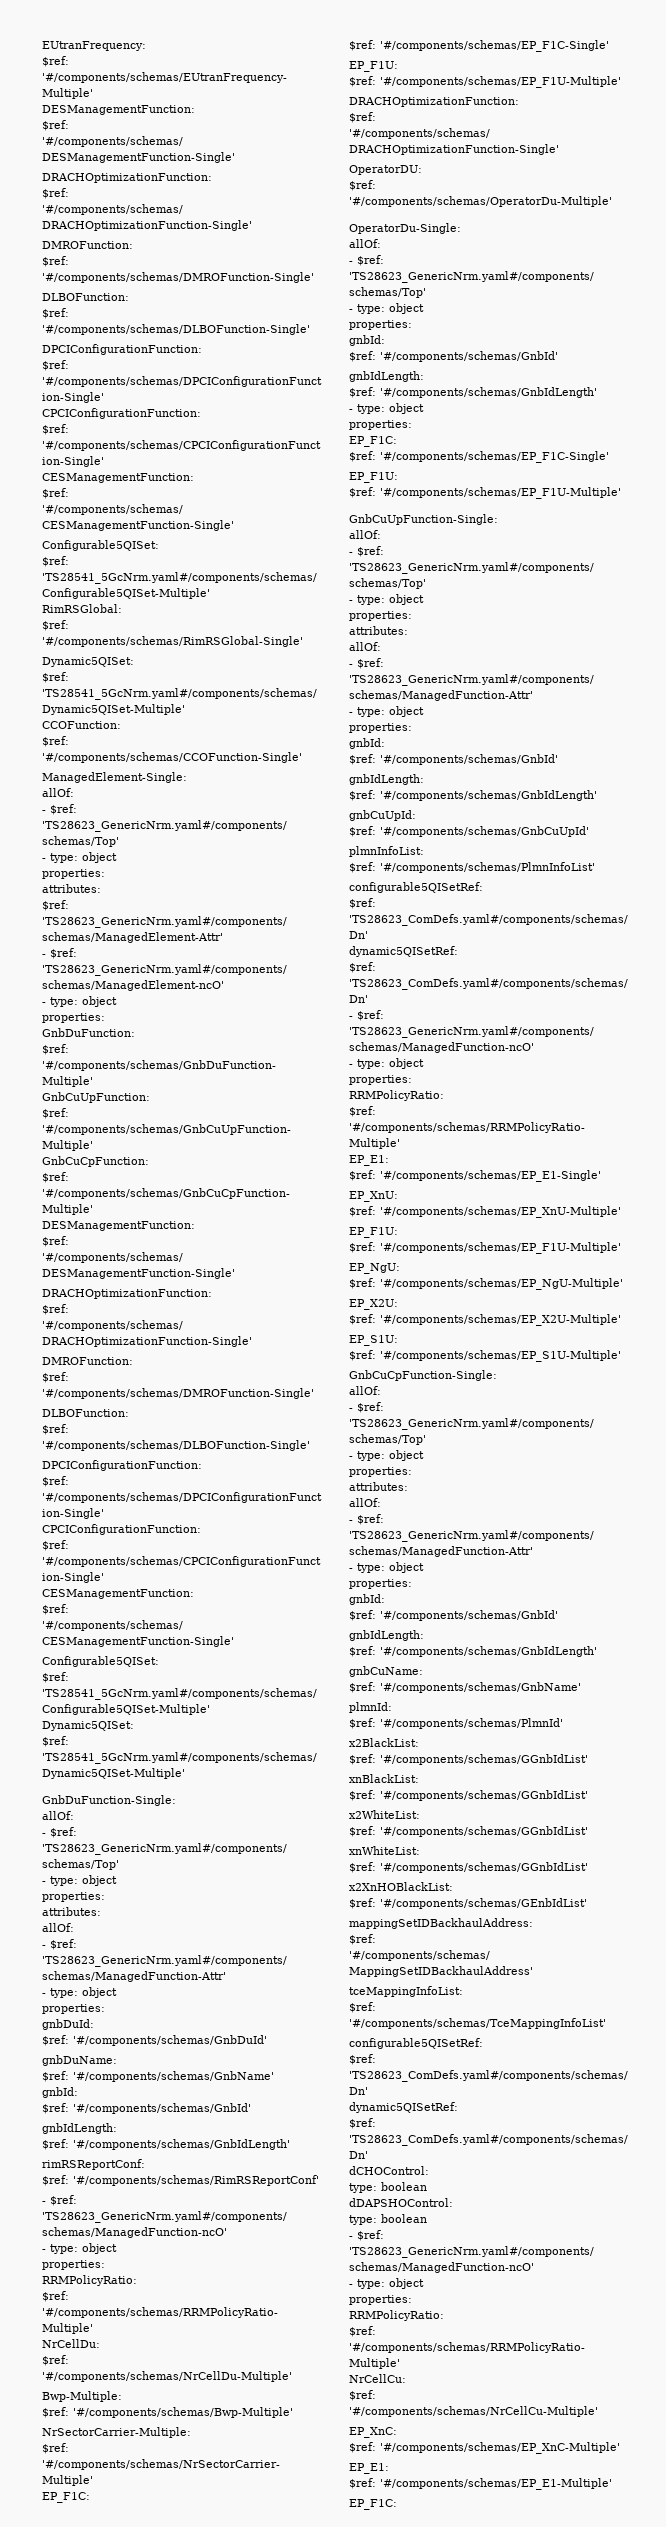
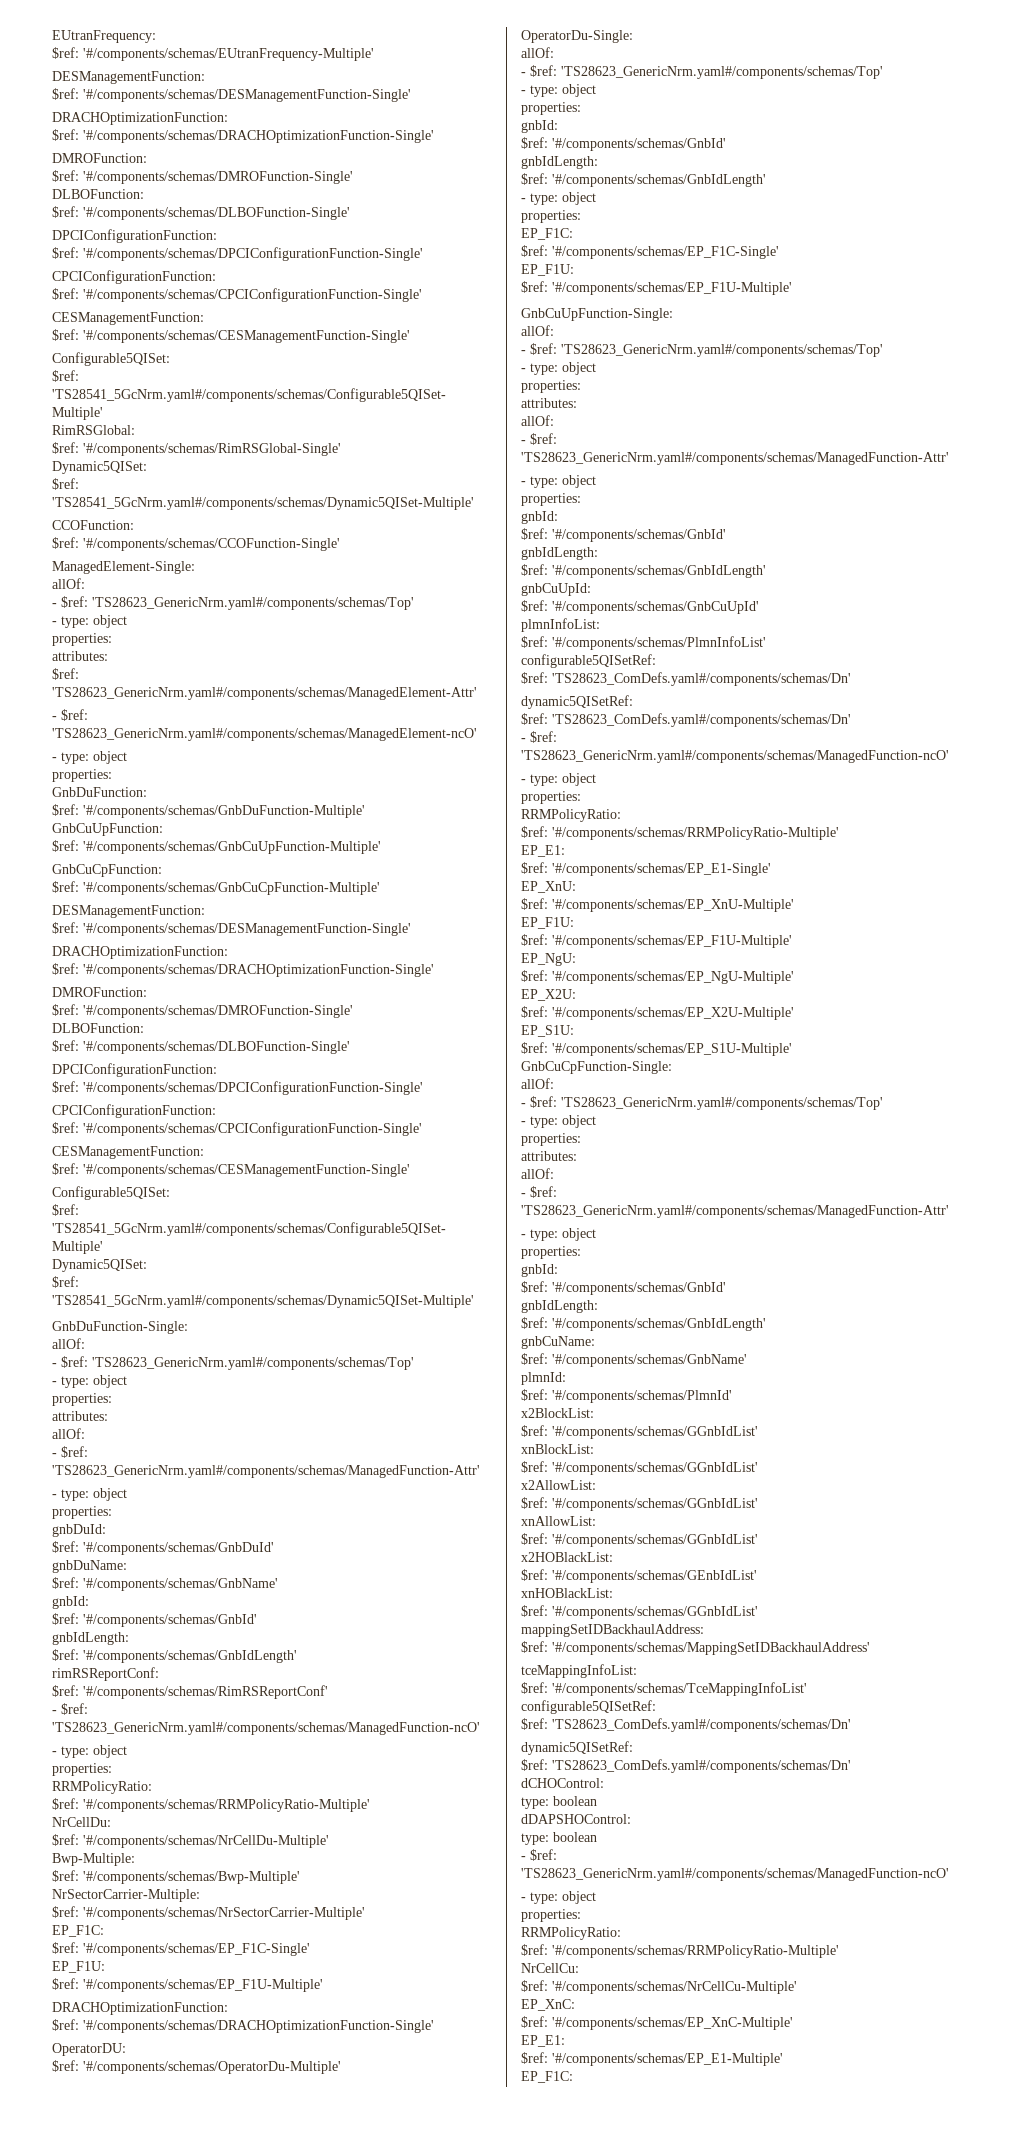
- x2BlackList:
+ x2BlockList:
  $ref: '#/components/schemas/GGnbIdList'
- xnBlackList:
+ xnBlockList:
  $ref: '#/components/schemas/GGnbIdList'
- x2WhiteList:
+ x2AllowList:
  $ref: '#/components/schemas/GGnbIdList'
- xnWhiteList:
+ xnAllowList:
  $ref: '#/components/schemas/GGnbIdList'
- x2XnHOBlackList:
+ x2HOBlackList:
+ xnHOBlackList:
+ $ref: '#/components/schemas/GGnbIdList'

